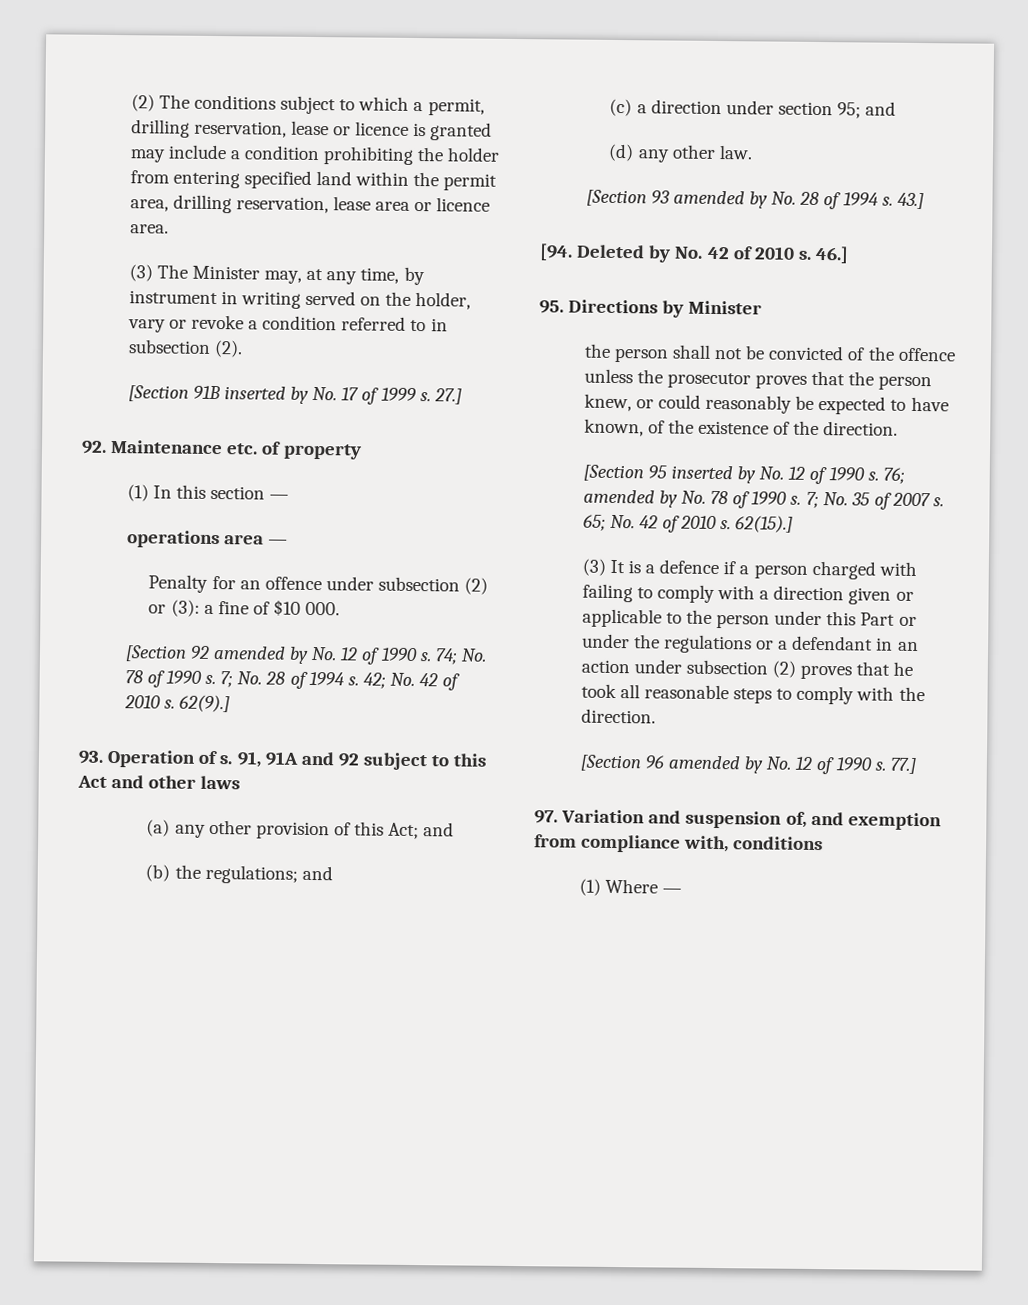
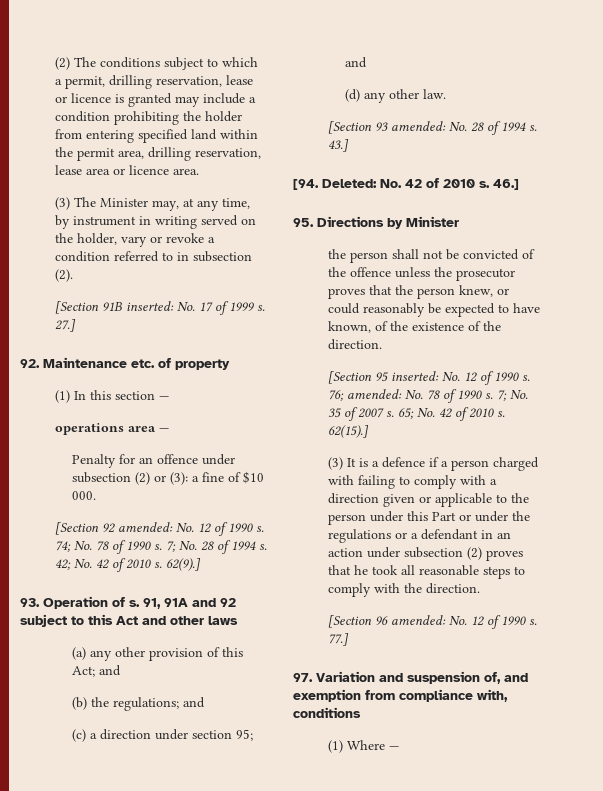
- [Section 91B inserted by No. 17 of 1999 s.
+ [Section 91B inserted: No. 17 of 1999 s.
- [Section 92 amended by No. 12 of 1990 s.
+ [Section 92 amended: No. 12 of 1990 s.
- [Section 93 amended by No. 28 of 1994 s.
+ [Section 93 amended: No. 28 of 1994 s.
- [94. Deleted by No. 42 of 2010 s.
+ [94. Deleted: No. 42 of 2010 s.
- [Section 95 inserted by No. 12 of 1990 s.
+ [Section 95 inserted: No. 12 of 1990 s.
- 76; amended by No. 78 of 1990 s.
+ 76; amended: No. 78 of 1990 s.
- [Section 96 amended by No. 12 of 1990 s.
+ [Section 96 amended: No. 12 of 1990 s.

